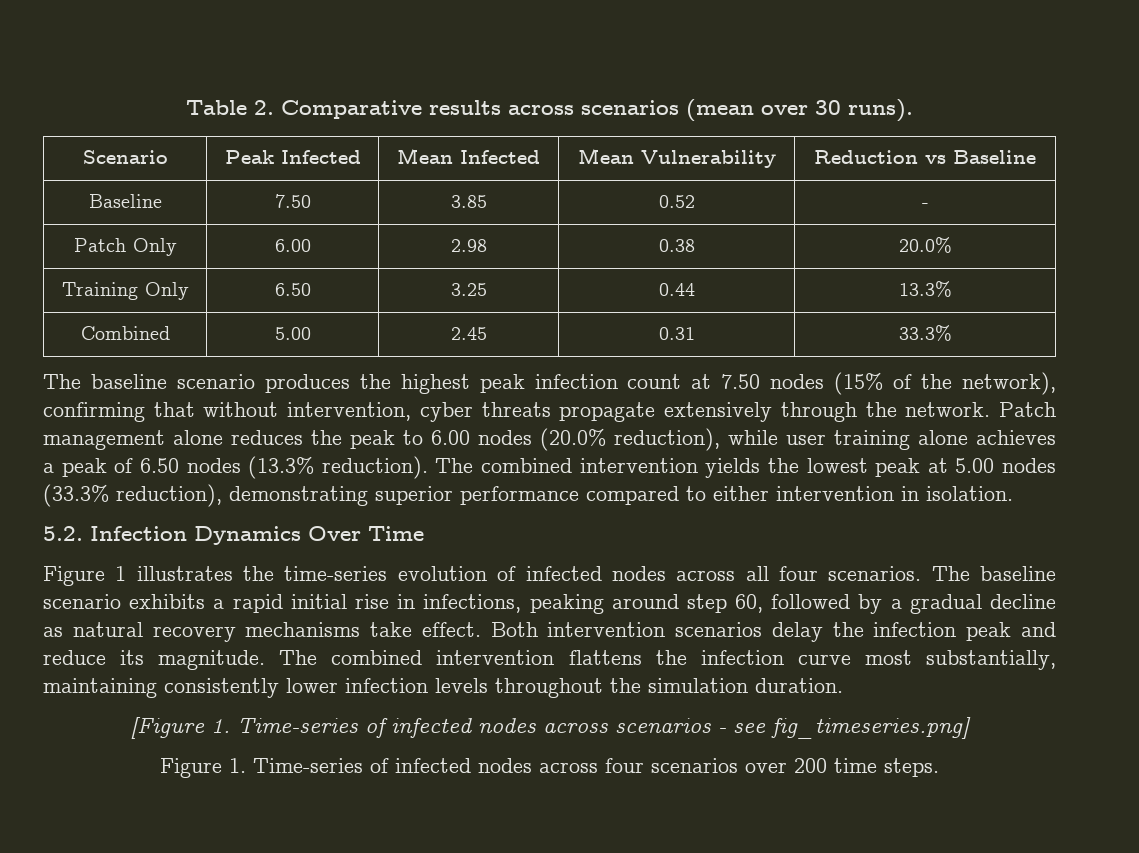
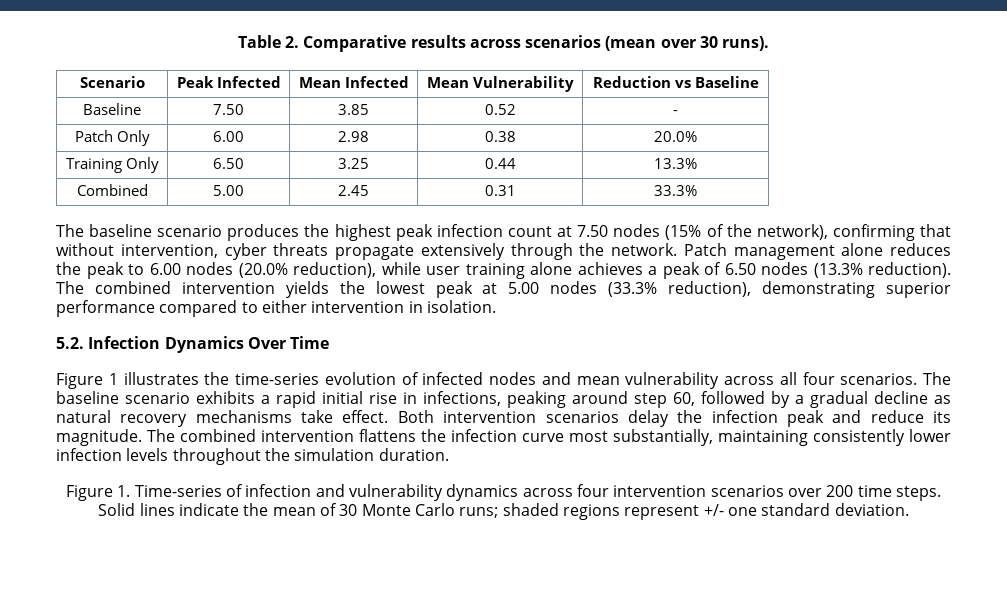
- Figure 1 illustrates the time-series evolution of infected nodes across all four scenarios.
+ Figure 1 illustrates the time-series evolution of infected nodes and mean vulnerability across all four scenarios.
- [Figure 1. Time-series of infected nodes across scenarios - see fig_timeseries.png]
- Figure 1. Time-series of infected nodes across four scenarios over 200 time steps.
+ Figure 1. Time-series of infection and vulnerability dynamics across four intervention scenarios over 200 time steps.
+ Solid lines indicate the mean of 30 Monte Carlo runs; shaded regions represent +/- one standard deviation.

